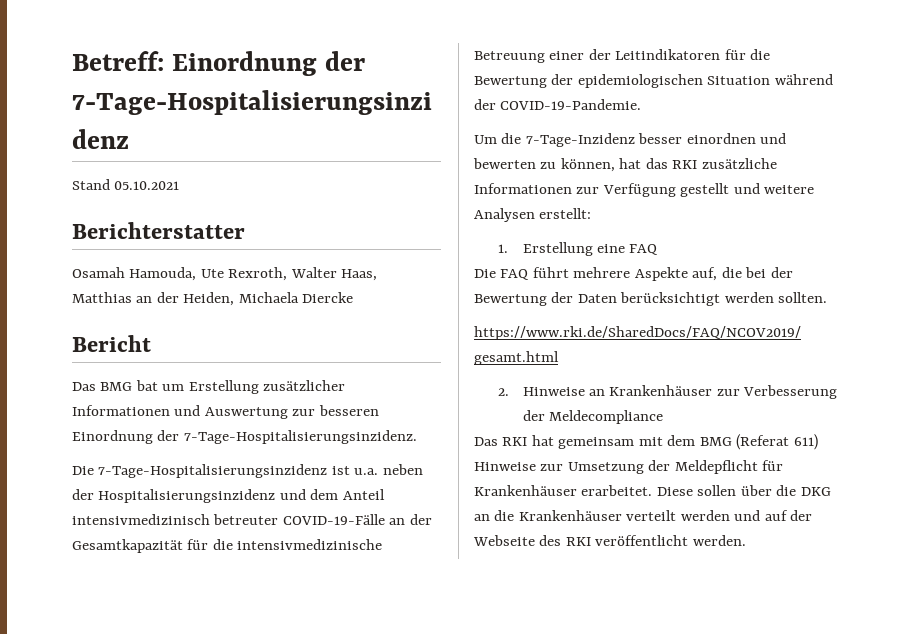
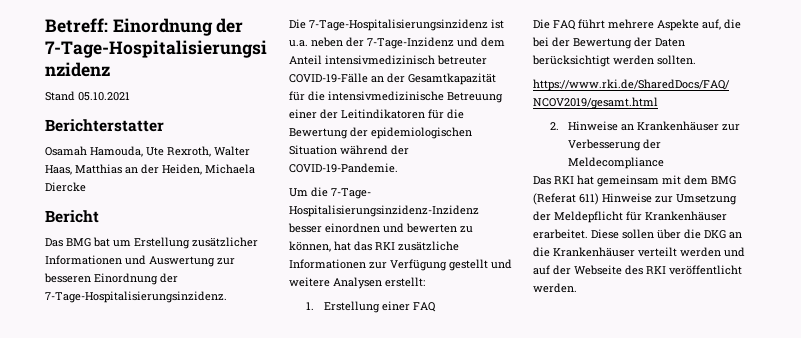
- Die 7-Tage-Hospitalisierungsinzidenz ist u.a. neben der Hospitalisierungsinzidenz und dem Anteil intensivmedizinisch betreuter COVID-19-Fälle an der Gesamtkapazität für die intensivmedizinische Betreuung einer der Leitindikatoren für die Bewertung der epidemiologischen Situation während der COVID-19-Pandemie.
+ Die 7-Tage-Hospitalisierungsinzidenz ist u.a. neben der 7-Tage-Inzidenz und dem Anteil intensivmedizinisch betreuter COVID-19-Fälle an der Gesamtkapazität für die intensivmedizinische Betreuung einer der Leitindikatoren für die Bewertung der epidemiologischen Situation während der COVID-19-Pandemie.
- Um die 7-Tage-Inzidenz besser einordnen und bewerten zu können, hat das RKI zusätzliche Informationen zur Verfügung gestellt und weitere Analysen erstellt:
+ Um die 7-Tage- Hospitalisierungsinzidenz-Inzidenz besser einordnen und bewerten zu können, hat das RKI zusätzliche Informationen zur Verfügung gestellt und weitere Analysen erstellt:
- 1. Erstellung eine FAQ
+ 1. Erstellung einer FAQ

